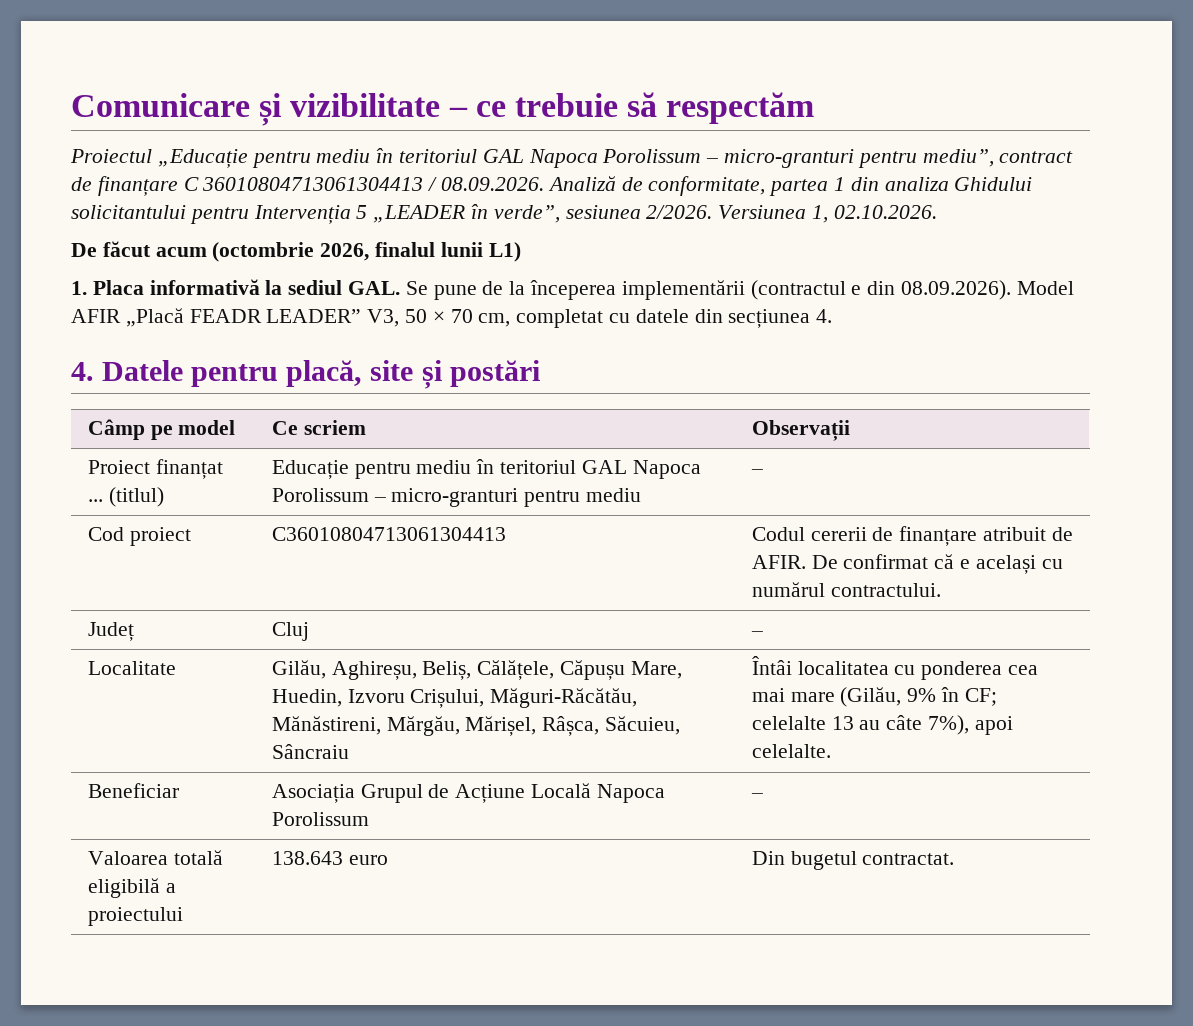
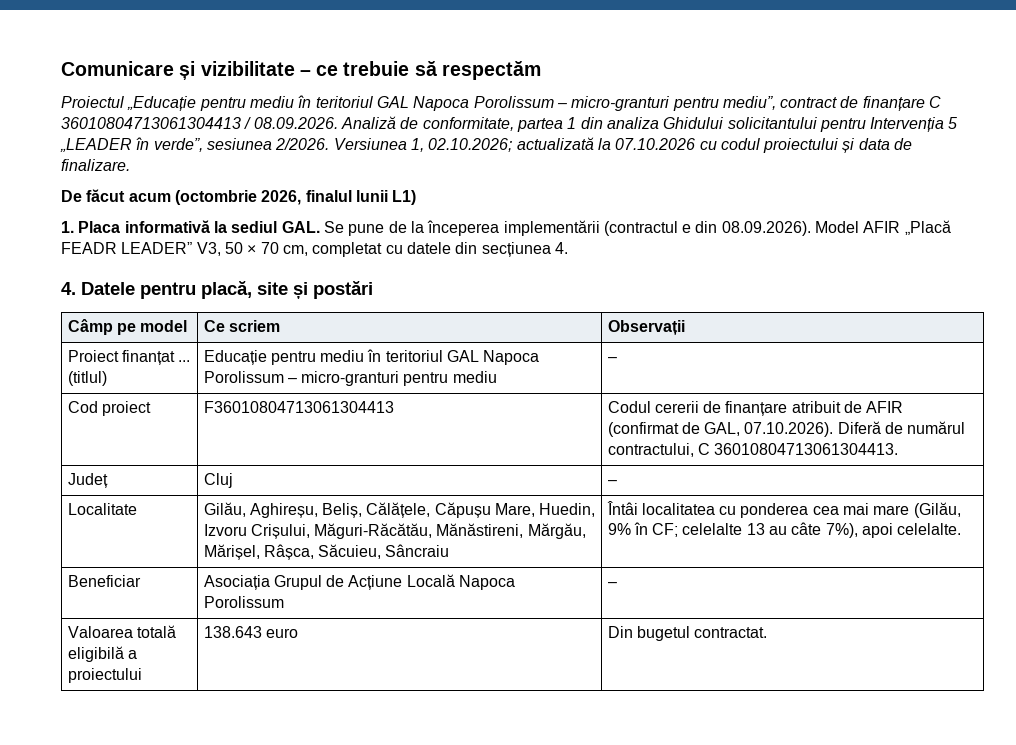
- Versiunea 1, 02.10.2026.
+ Versiunea 1, 02.10.2026; actualizată la 07.10.2026 cu codul proiectului și data de finalizare.
- Cod proiect | C36010804713061304413 | Codul cererii de finanțare atribuit de AFIR. De confirmat că e același cu numărul contractului.
+ Cod proiect | F36010804713061304413 | Codul cererii de finanțare atribuit de AFIR (confirmat de GAL, 07.10.2026). Diferă de numărul contractului, C 36010804713061304413.

